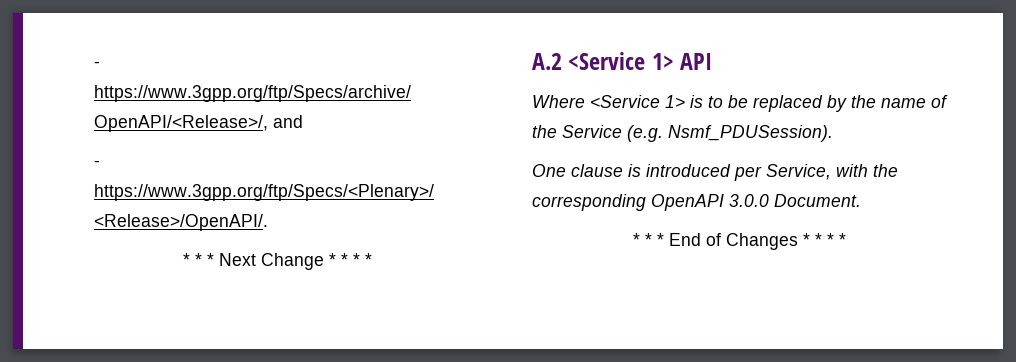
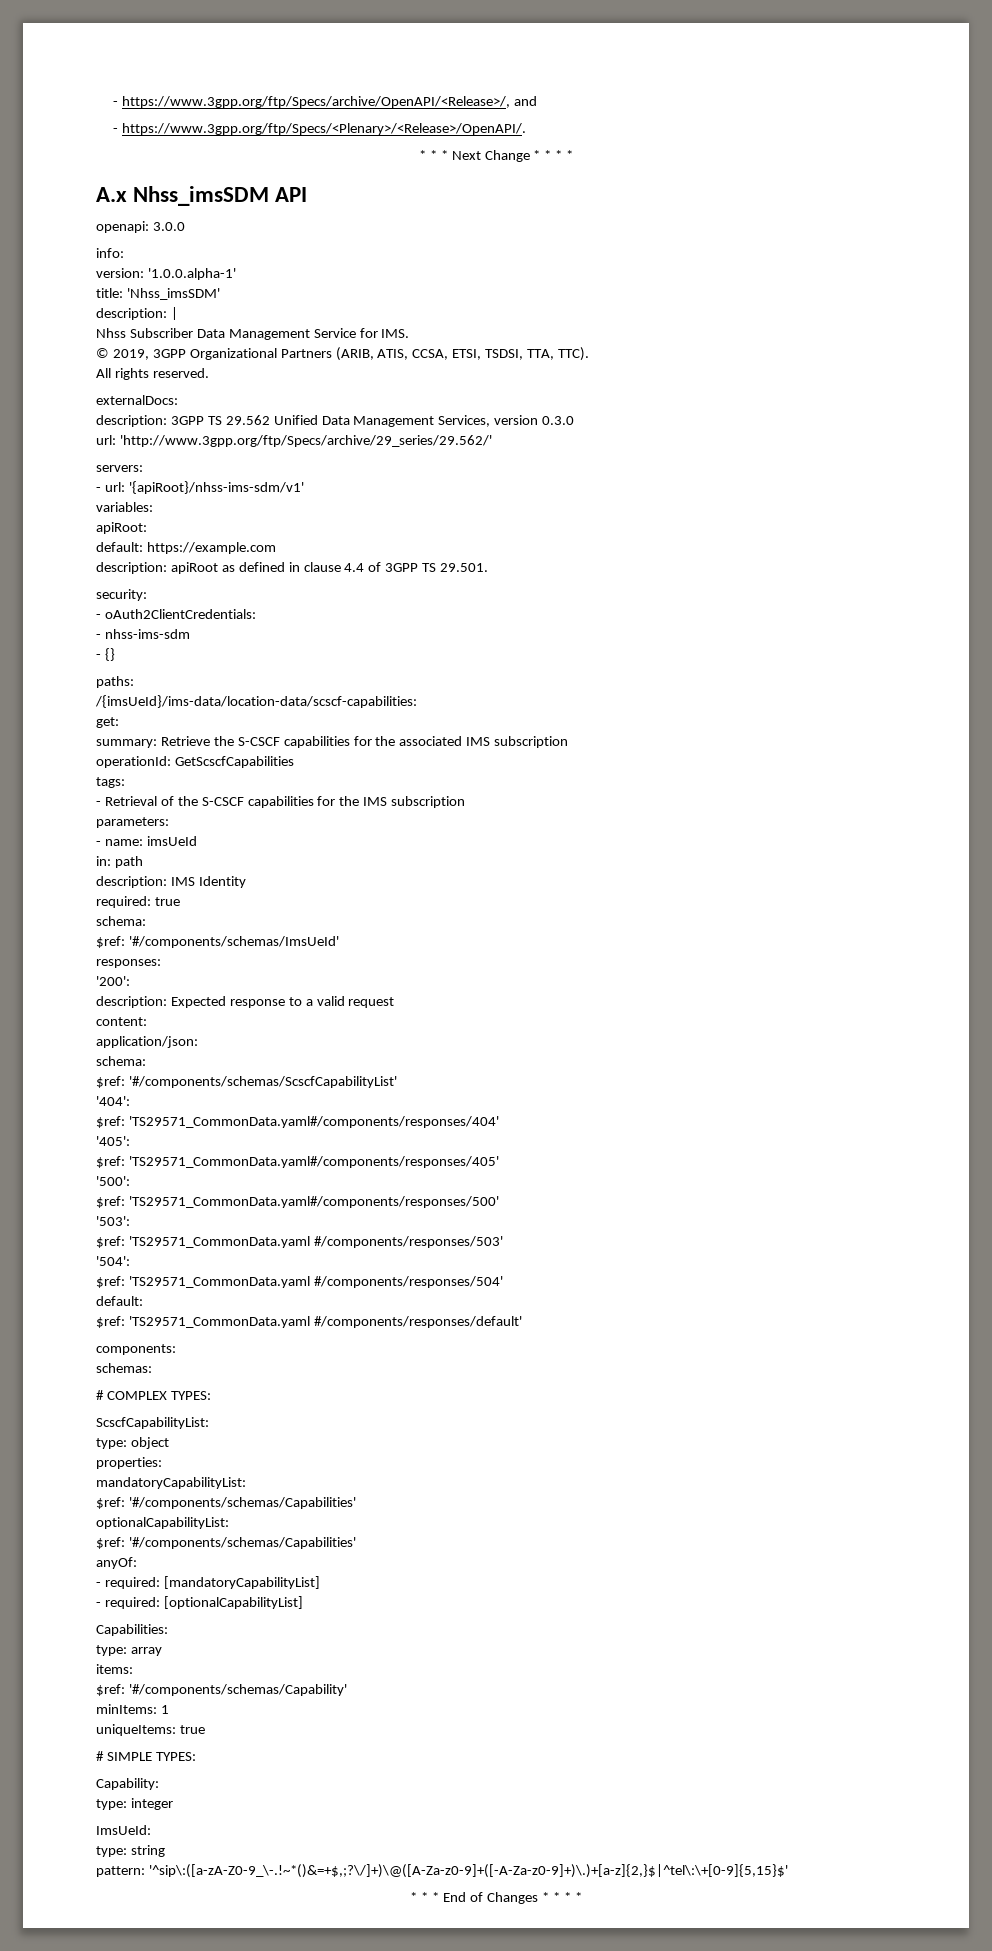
- A.2 <Service 1> API
- Where <Service 1> is to be replaced by the name of the Service (e.g. Nsmf_PDUSession).
- One clause is introduced per Service, with the corresponding OpenAPI 3.0.0 Document.
+ A.x Nhss_imsSDM API
+ openapi: 3.0.0
+ info:
+ version: '1.0.0.alpha-1'
+ title: 'Nhss_imsSDM'
+ description: |
+ Nhss Subscriber Data Management Service for IMS.
+ © 2019, 3GPP Organizational Partners (ARIB, ATIS, CCSA, ETSI, TSDSI, TTA, TTC).
+ All rights reserved.
+ externalDocs:
+ description: 3GPP TS 29.562 Unified Data Management Services, version 0.3.0
+ url: 'http://www.3gpp.org/ftp/Specs/archive/29_series/29.562/'
+ servers:
+ - url: '{apiRoot}/nhss-ims-sdm/v1'
+ variables:
+ apiRoot:
+ default: https://example.com
+ description: apiRoot as defined in clause 4.4 of 3GPP TS 29.501.
+ security:
+ - oAuth2ClientCredentials:
+ - nhss-ims-sdm
+ - {}
+ paths:
+ /{imsUeId}/ims-data/location-data/scscf-capabilities:
+ get:
+ summary: Retrieve the S-CSCF capabilities for the associated IMS subscription
+ operationId: GetScscfCapabilities
+ tags:
+ - Retrieval of the S-CSCF capabilities for the IMS subscription
+ parameters:
+ - name: imsUeId
+ in: path
+ description: IMS Identity
+ required: true
+ schema:
+ $ref: '#/components/schemas/ImsUeId'
+ responses:
+ '200':
+ description: Expected response to a valid request
+ content:
+ application/json:
+ schema:
+ $ref: '#/components/schemas/ScscfCapabilityList'
+ '404':
+ $ref: 'TS29571_CommonData.yaml#/components/responses/404'
+ '405':
+ $ref: 'TS29571_CommonData.yaml#/components/responses/405'
+ '500':
+ $ref: 'TS29571_CommonData.yaml#/components/responses/500'
+ '503':
+ $ref: 'TS29571_CommonData.yaml #/components/responses/503'
+ '504':
+ $ref: 'TS29571_CommonData.yaml #/components/responses/504'
+ default:
+ $ref: 'TS29571_CommonData.yaml #/components/responses/default'
+ components:
+ schemas:
+ # COMPLEX TYPES:
+ ScscfCapabilityList:
+ type: object
+ properties:
+ mandatoryCapabilityList:
+ $ref: '#/components/schemas/Capabilities'
+ optionalCapabilityList:
+ $ref: '#/components/schemas/Capabilities'
+ anyOf:
+ - required: [mandatoryCapabilityList]
+ - required: [optionalCapabilityList]
+ Capabilities:
+ type: array
+ items:
+ $ref: '#/components/schemas/Capability'
+ minItems: 1
+ uniqueItems: true
+ # SIMPLE TYPES:
+ Capability:
+ type: integer
+ ImsUeId:
+ type: string
+ pattern: '^sip\:([a-zA-Z0-9_\-.!~*()&=+$,;?\/]+)\@([A-Za-z0-9]+([-A-Za-z0-9]+)\.)+[a-z]{2,}$|^tel\:\+[0-9]{5,15}$'

